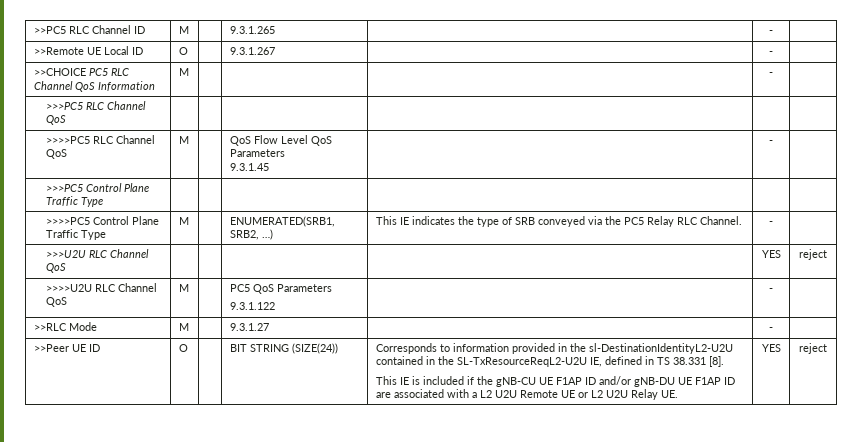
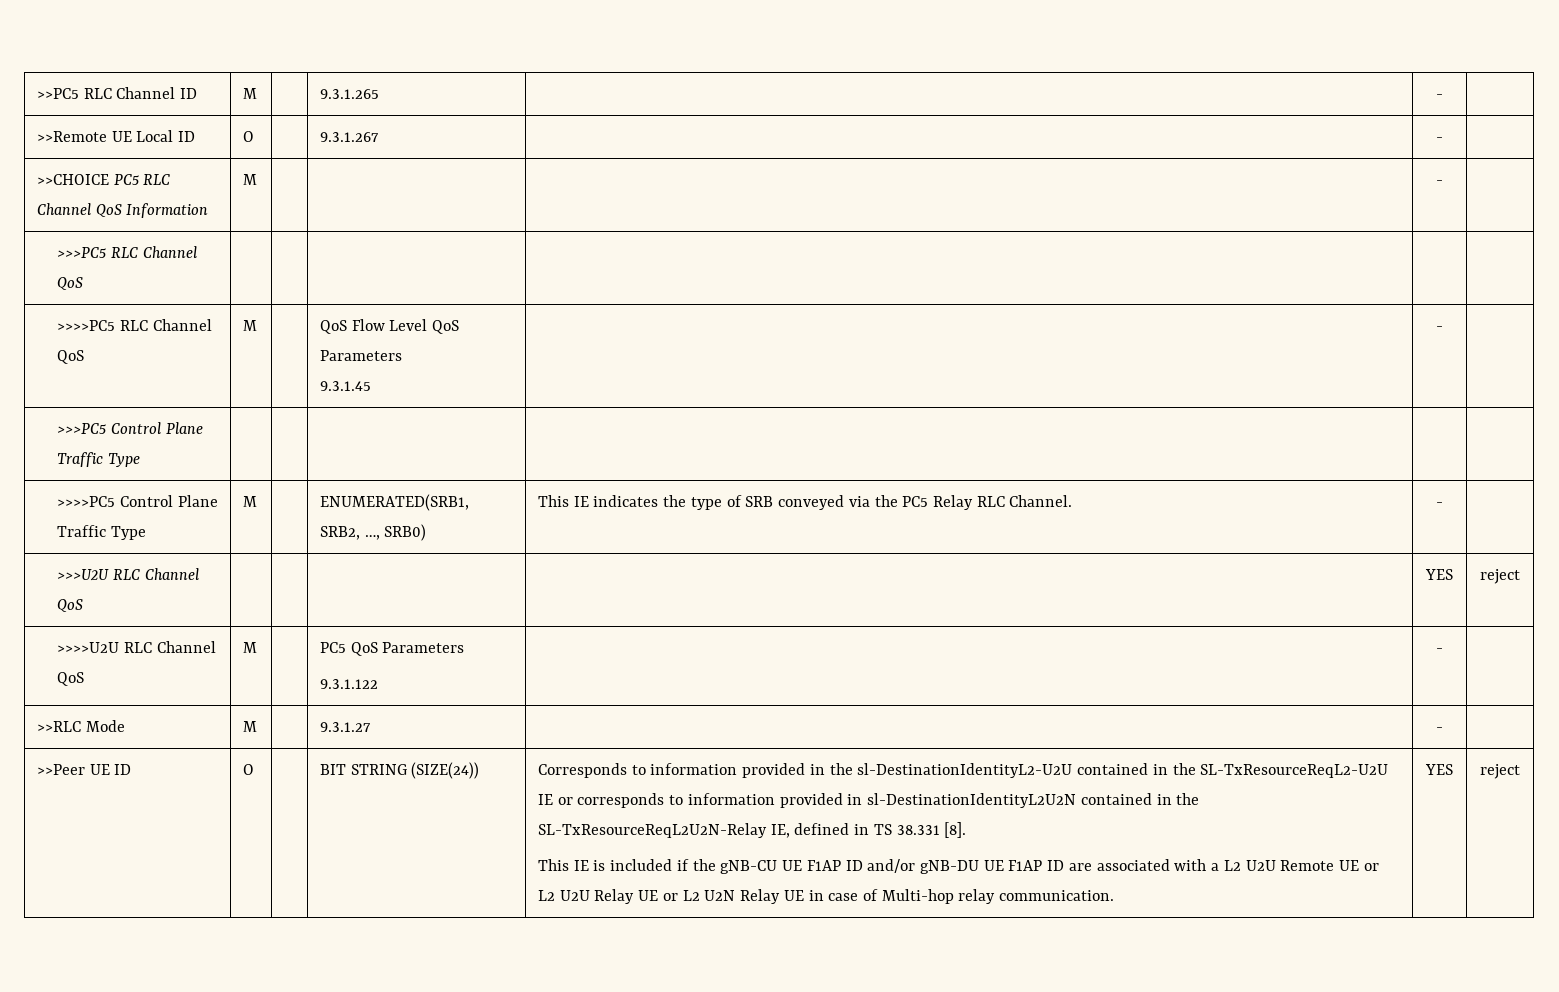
- >>>>PC5 Control Plane Traffic Type | M | | ENUMERATED(SRB1, SRB2, …) | This IE indicates the type of SRB conveyed via the PC5 Relay RLC Channel. | - |
+ >>>>PC5 Control Plane Traffic Type | M | | ENUMERATED(SRB1, SRB2, …, SRB0) | This IE indicates the type of SRB conveyed via the PC5 Relay RLC Channel. | - |
- Corresponds to information provided in the sl-DestinationIdentityL2-U2U contained in the SL-TxResourceReqL2-U2U IE, defined in TS 38.331 [8].
+ Corresponds to information provided in the sl-DestinationIdentityL2-U2U contained in the SL-TxResourceReqL2-U2U IE or corresponds to information provided in sl-DestinationIdentityL2U2N contained in the SL-TxResourceReqL2U2N-Relay IE, defined in TS 38.331 [8].
- This IE is included if the gNB-CU UE F1AP ID and/or gNB-DU UE F1AP ID are associated with a L2 U2U Remote UE or L2 U2U Relay UE.
+ This IE is included if the gNB-CU UE F1AP ID and/or gNB-DU UE F1AP ID are associated with a L2 U2U Remote UE or L2 U2U Relay UE or L2 U2N Relay UE in case of Multi-hop relay communication.

